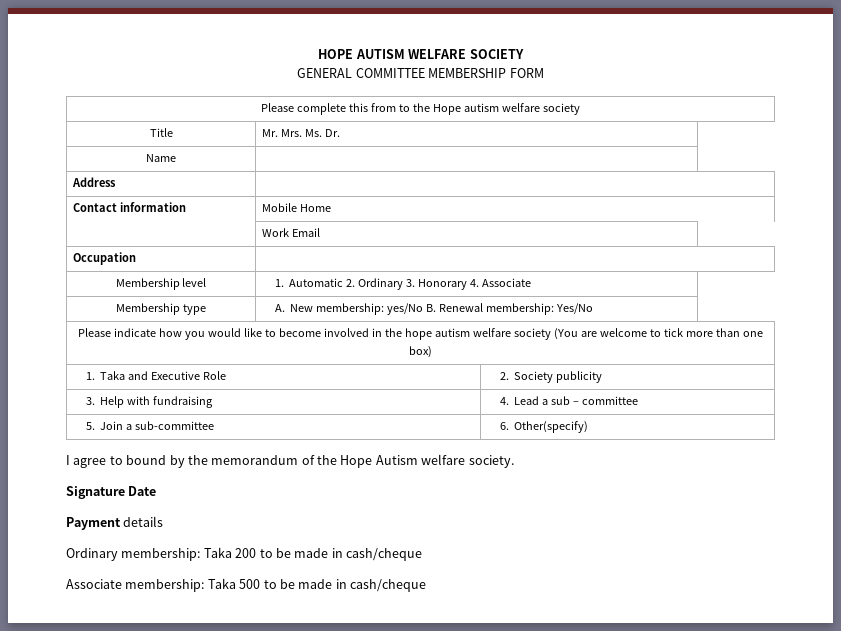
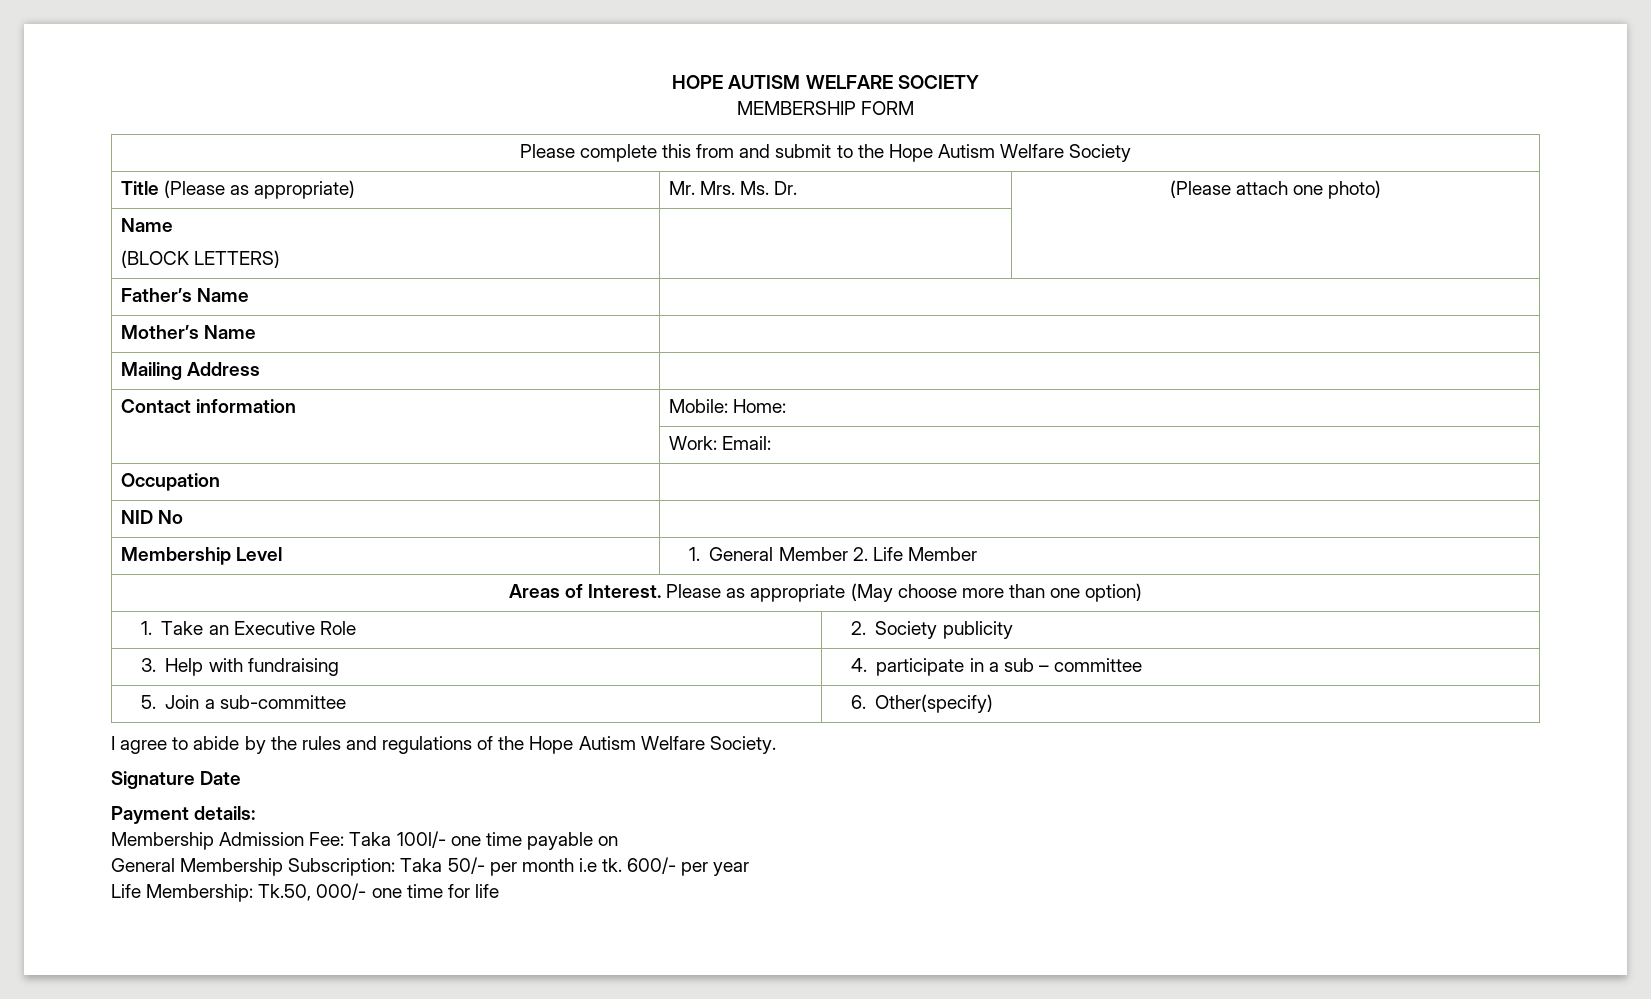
- GENERAL COMMITTEE MEMBERSHIP FORM
+ MEMBERSHIP FORM
- Please complete this from to the Hope autism welfare society
- Title | Mr. Mrs. Ms. Dr.
- Name |
- Address |
+ Please complete this from and submit to the Hope Autism Welfare Society
+ Title (Please as appropriate) | Mr. Mrs. Ms. Dr. | (Please attach one photo)
+ Name
+ (BLOCK LETTERS) | |
+ Father’s Name |
+ Mother’s Name |
+ Mailing Address |
- Contact information | Mobile Home
- | Work Email
+ Contact information | Mobile: Home:
+ | Work: Email:
- Membership level | 1. Automatic 2. Ordinary 3. Honorary 4. Associate
- Membership type | A. New membership: yes/No B. Renewal membership: Yes/No
- Please indicate how you would like to become involved in the hope autism welfare society (You are welcome to tick more than one box)
- 1. Taka and Executive Role | 2. Society publicity
+ NID No |
+ Membership Level | 1. General Member 2. Life Member
+ Areas of Interest. Please as appropriate (May choose more than one option)
+ 1. Take an Executive Role | 2. Society publicity
- 3. Help with fundraising | 4. Lead a sub – committee
+ 3. Help with fundraising | 4. participate in a sub – committee
- I agree to bound by the memorandum of the Hope Autism welfare society.
+ I agree to abide by the rules and regulations of the Hope Autism Welfare Society.
- Payment details
- Ordinary membership: Taka 200 to be made in cash/cheque
- Associate membership: Taka 500 to be made in cash/cheque
+ Payment details:
+ Membership Admission Fee: Taka 100l/- one time payable on
+ General Membership Subscription: Taka 50/- per month i.e tk. 600/- per year
+ Life Membership: Tk.50, 000/- one time for life

